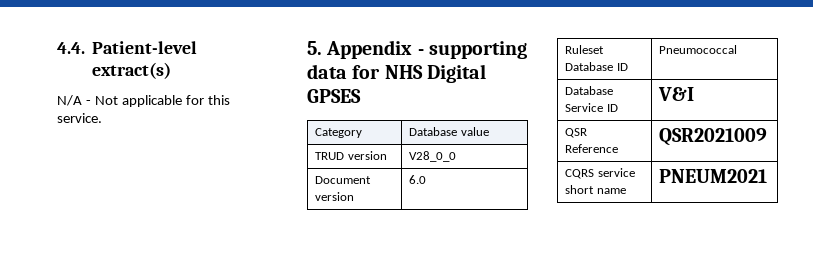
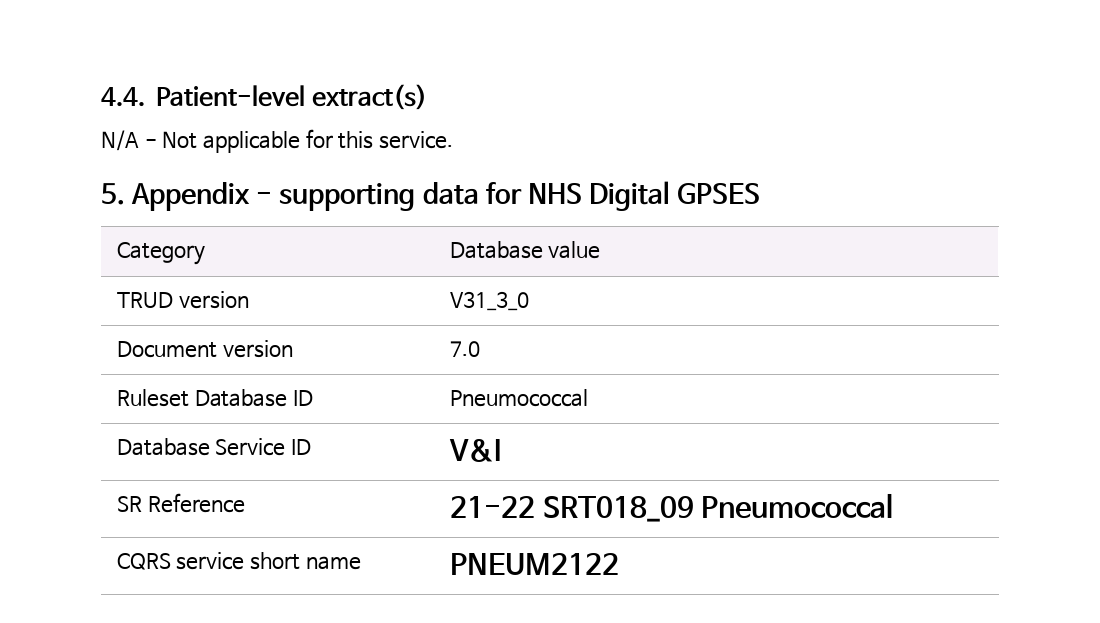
- TRUD version | V28_0_0
+ TRUD version | V31_3_0
- Document version | 6.0
+ Document version | 7.0
- QSR Reference | QSR2021009
+ SR Reference | 21-22 SRT018_09 Pneumococcal
- CQRS service short name | PNEUM2021
+ CQRS service short name | PNEUM2122

